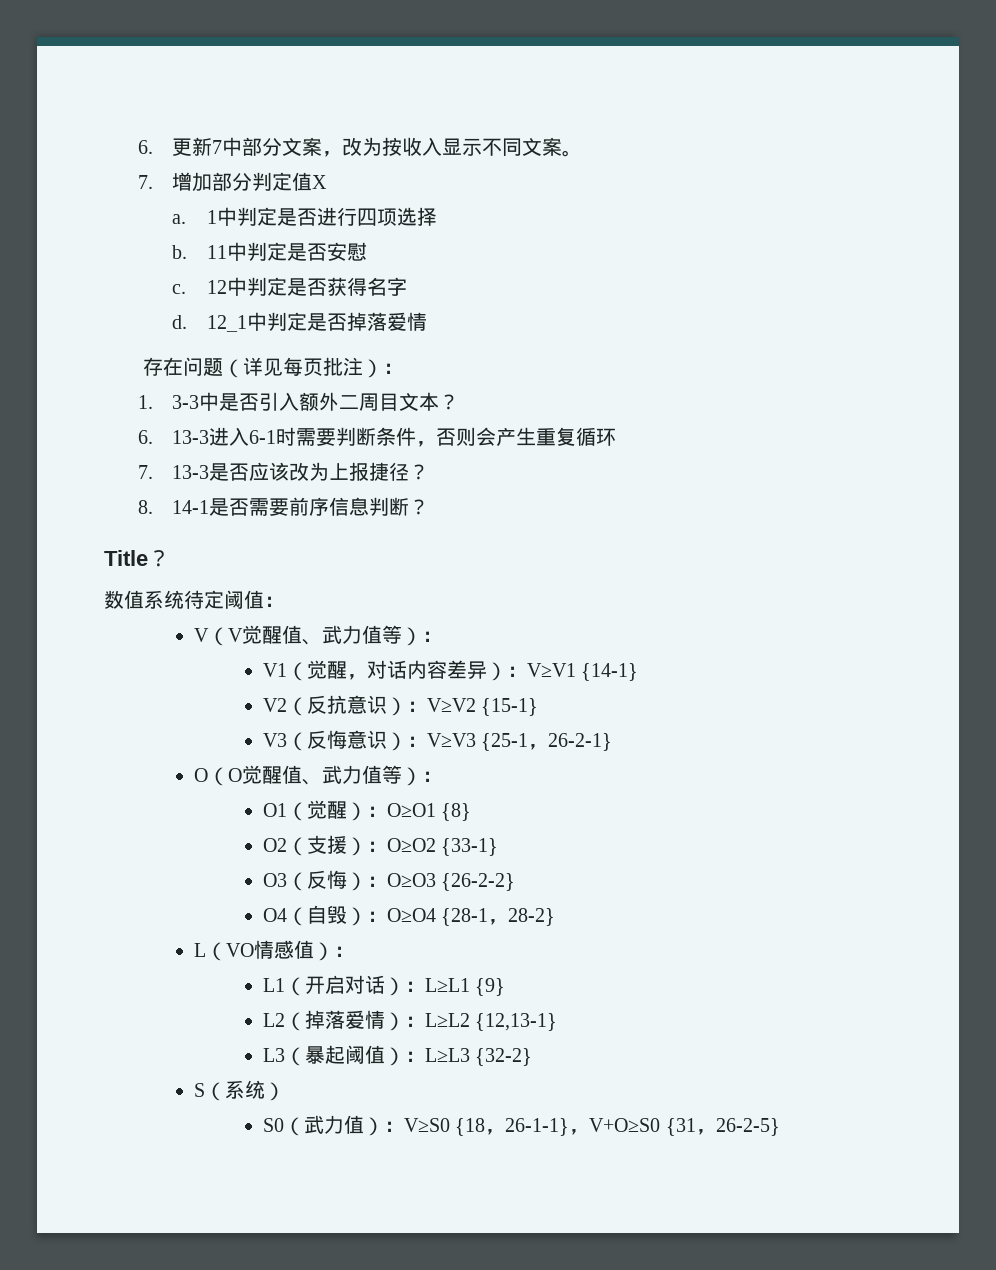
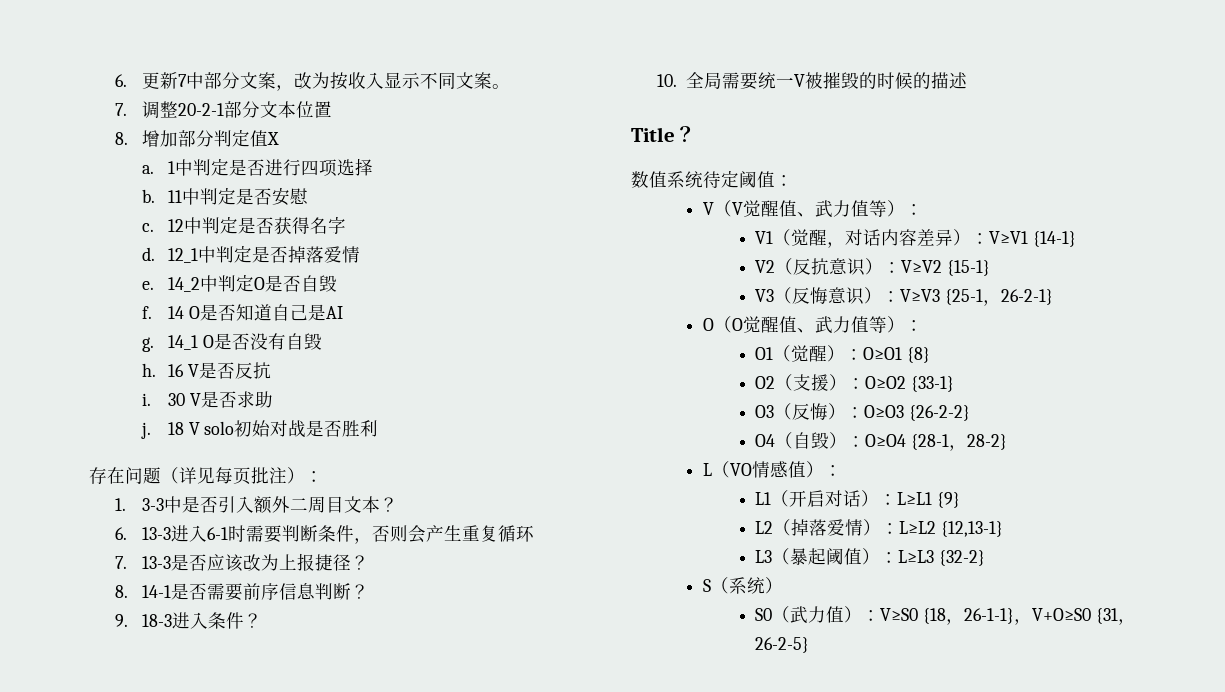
- 7.增加部分判定值X
+ 7.调整20-2-1部分文本位置
+ 8.增加部分判定值X
+ e. 14_2中判定O是否自毁
+ f. 14 O是否知道自己是AI
+ g. 14_1 O是否没有自毁
+ h. 16 V是否反抗
+ i. 30 V是否求助
+ j. 18 V solo初始对战是否胜利
+ 9. 18-3进入条件？
+ 10.全局需要统一V被摧毁的时候的描述

